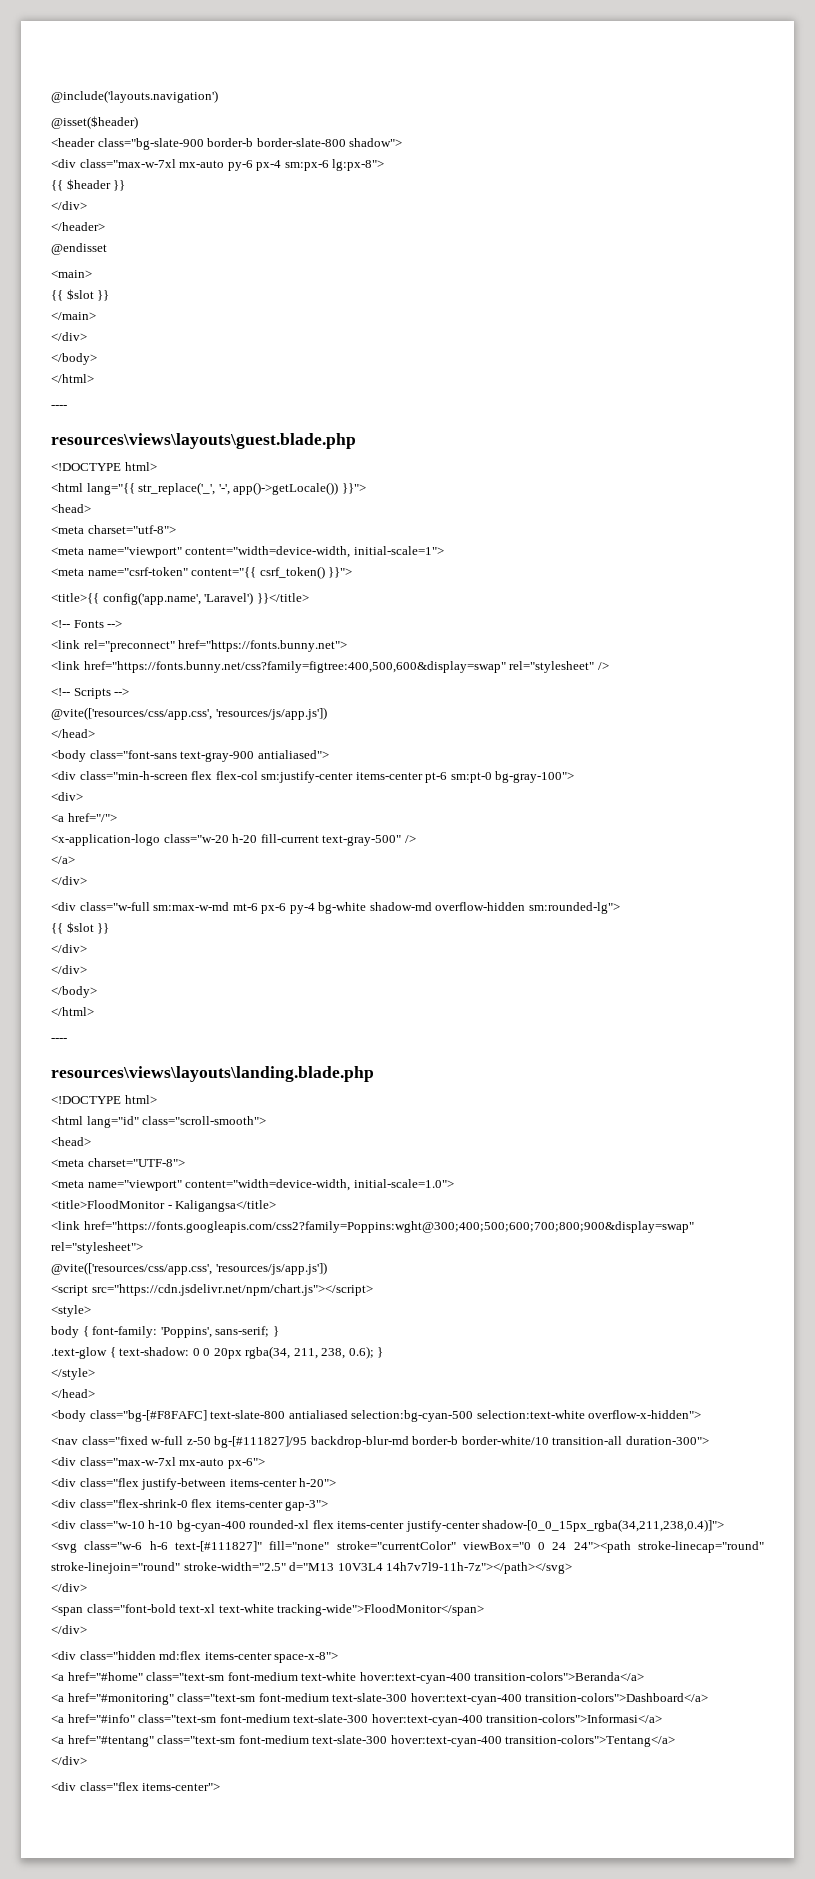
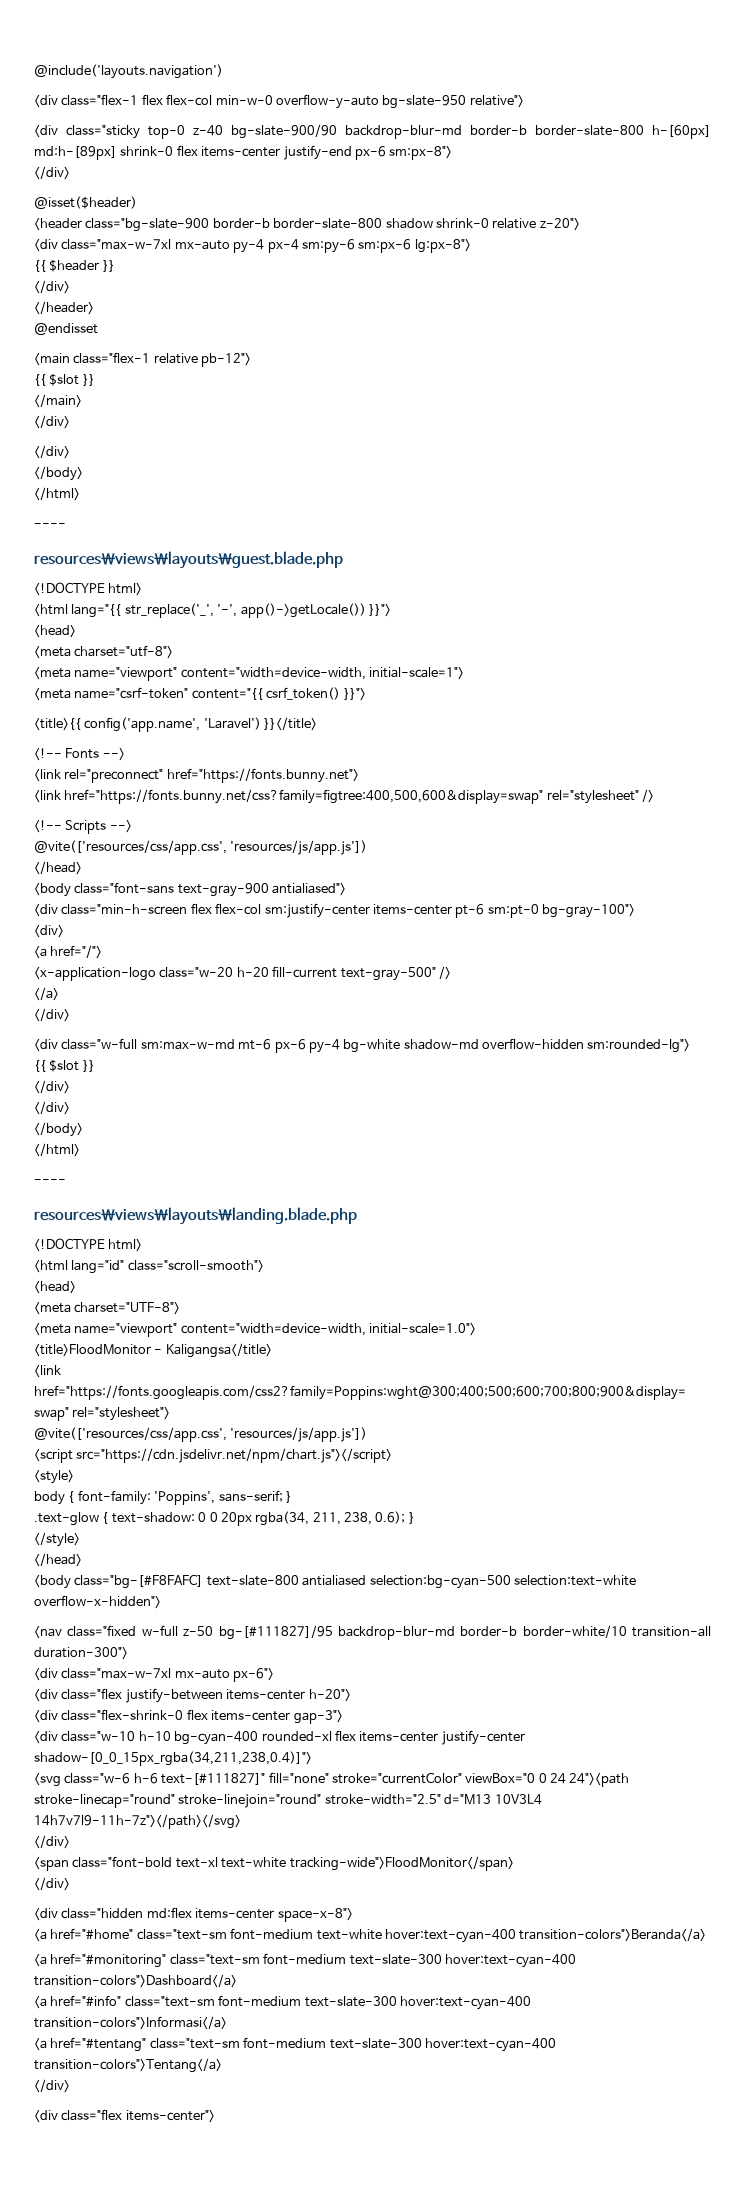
+ <div class="flex-1 flex flex-col min-w-0 overflow-y-auto bg-slate-950 relative">
+ <div class="sticky top-0 z-40 bg-slate-900/90 backdrop-blur-md border-b border-slate-800 h-[60px] md:h-[89px] shrink-0 flex items-center justify-end px-6 sm:px-8">
+ </div>
- <header class="bg-slate-900 border-b border-slate-800 shadow">
- <div class="max-w-7xl mx-auto py-6 px-4 sm:px-6 lg:px-8">
+ <header class="bg-slate-900 border-b border-slate-800 shadow shrink-0 relative z-20">
+ <div class="max-w-7xl mx-auto py-4 px-4 sm:py-6 sm:px-6 lg:px-8">
- <main>
+ <main class="flex-1 relative pb-12">
  </main>
+ </div>

